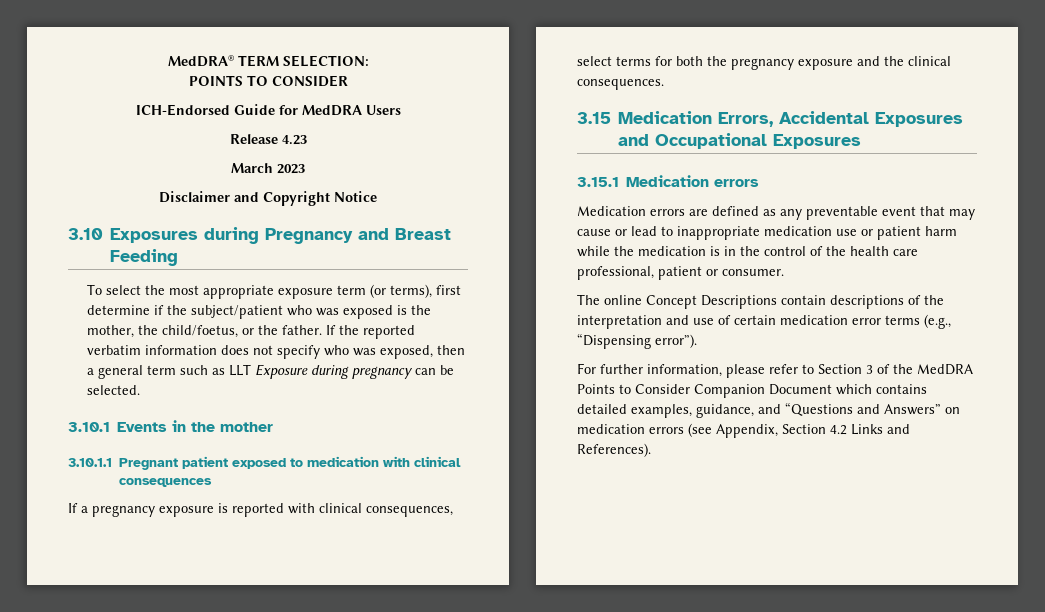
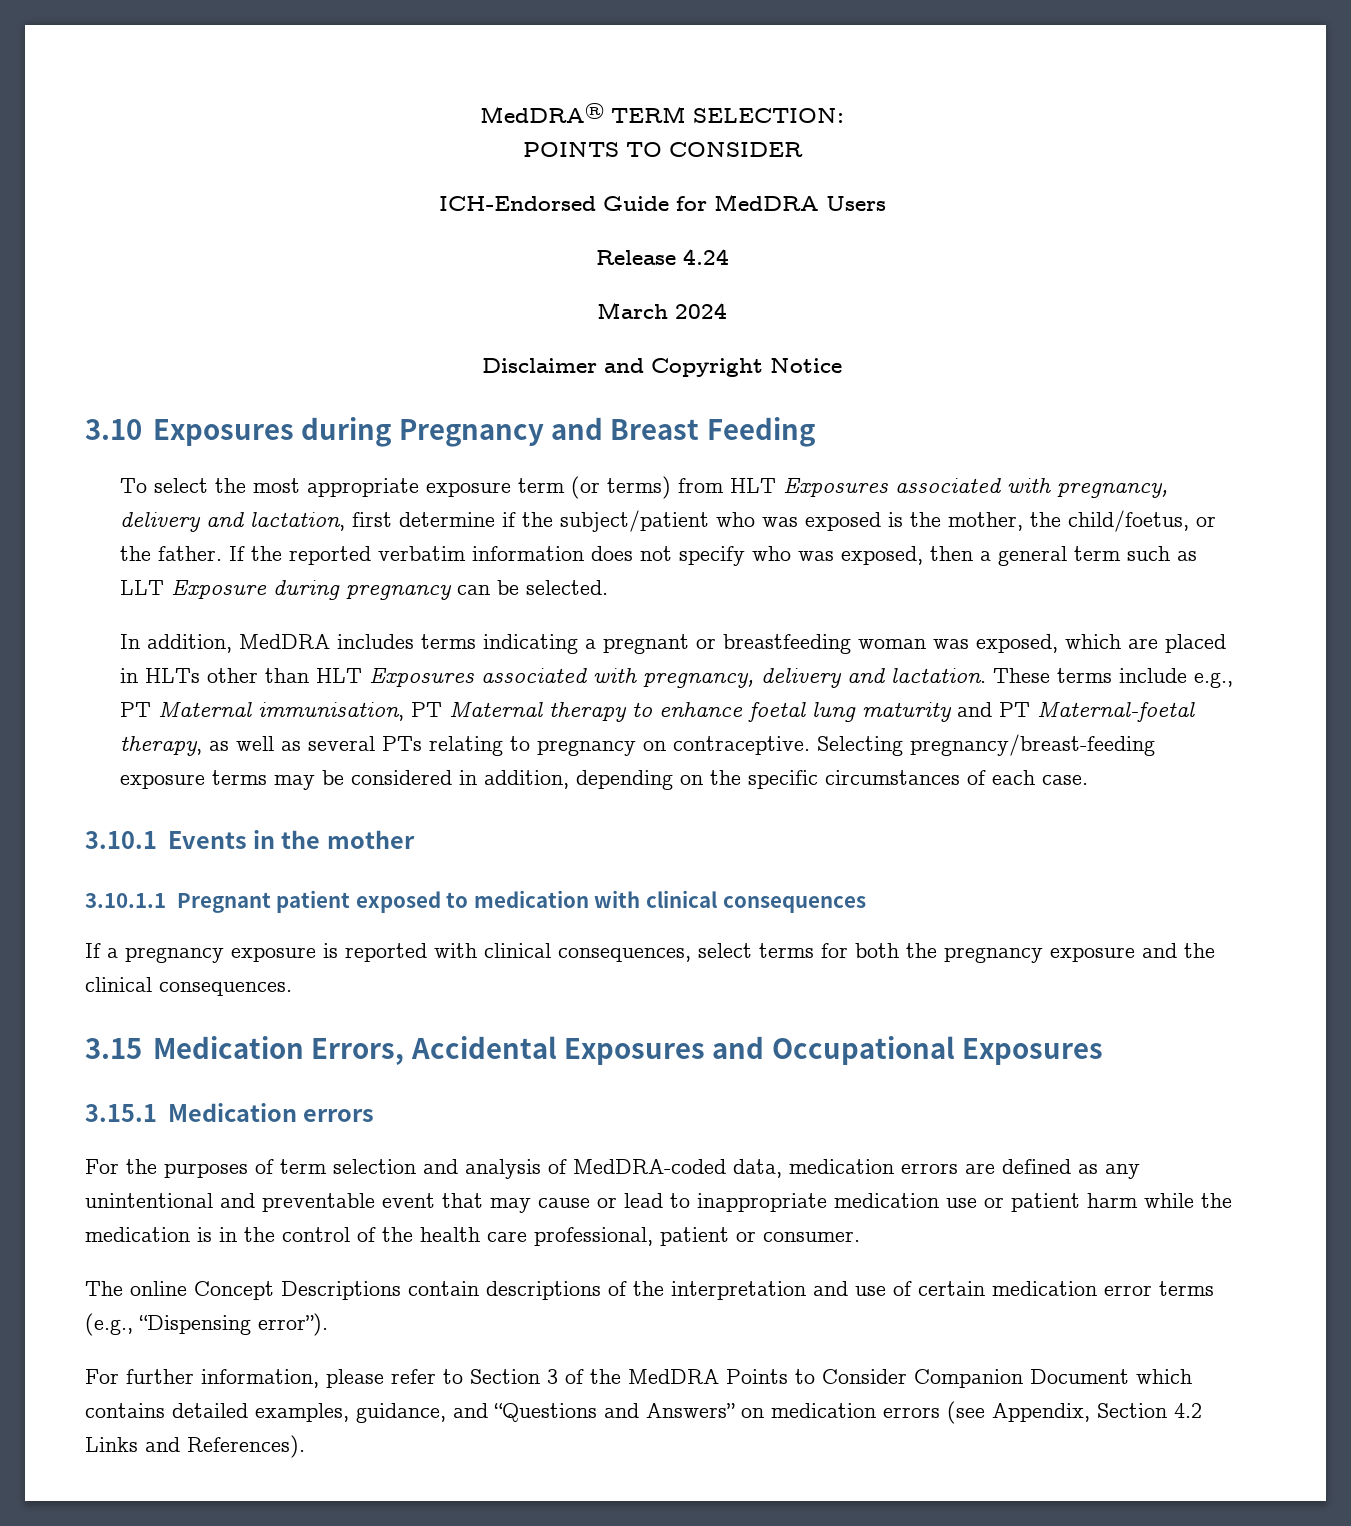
- Release 4.23
+ Release 4.24
- March 2023
+ March 2024
- To select the most appropriate exposure term (or terms), first determine if the subject/patient who was exposed is the mother, the child/foetus, or the father.
+ To select the most appropriate exposure term (or terms) from HLT Exposures associated with pregnancy, delivery and lactation, first determine if the subject/patient who was exposed is the mother, the child/foetus, or the father.
+ In addition, MedDRA includes terms indicating a pregnant or breastfeeding woman was exposed, which are placed in HLTs other than HLT Exposures associated with pregnancy, delivery and lactation. These terms include e.g., PT Maternal immunisation, PT Maternal therapy to enhance foetal lung maturity and PT Maternal-foetal therapy, as well as several PTs relating to pregnancy on contraceptive. Selecting pregnancy/breast-feeding exposure terms may be considered in addition, depending on the specific circumstances of each case.
- Medication errors are defined as any preventable event that may cause or lead to inappropriate medication use or patient harm while the medication is in the control of the health care professional, patient or consumer.
+ For the purposes of term selection and analysis of MedDRA-coded data, medication errors are defined as any unintentional and preventable event that may cause or lead to inappropriate medication use or patient harm while the medication is in the control of the health care professional, patient or consumer.

